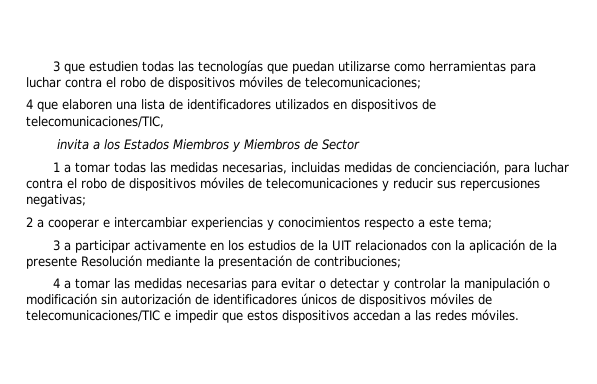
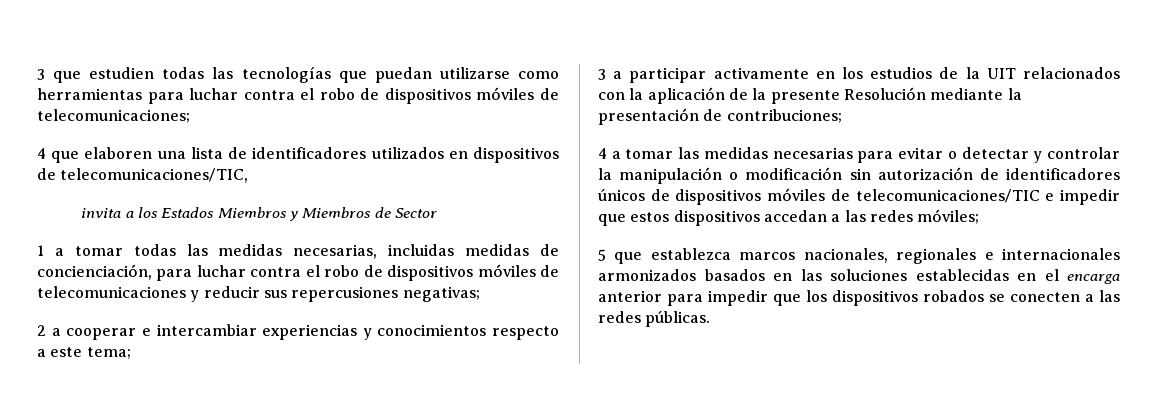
- 4 a tomar las medidas necesarias para evitar o detectar y controlar la manipulación o modificación sin autorización de identificadores únicos de dispositivos móviles de telecomunicaciones/TIC e impedir que estos dispositivos accedan a las redes móviles.
+ 4 a tomar las medidas necesarias para evitar o detectar y controlar la manipulación o modificación sin autorización de identificadores únicos de dispositivos móviles de telecomunicaciones/TIC e impedir que estos dispositivos accedan a las redes móviles;
+ 5 que establezca marcos nacionales, regionales e internacionales armonizados basados en las soluciones establecidas en el encarga anterior para impedir que los dispositivos robados se conecten a las redes públicas.

